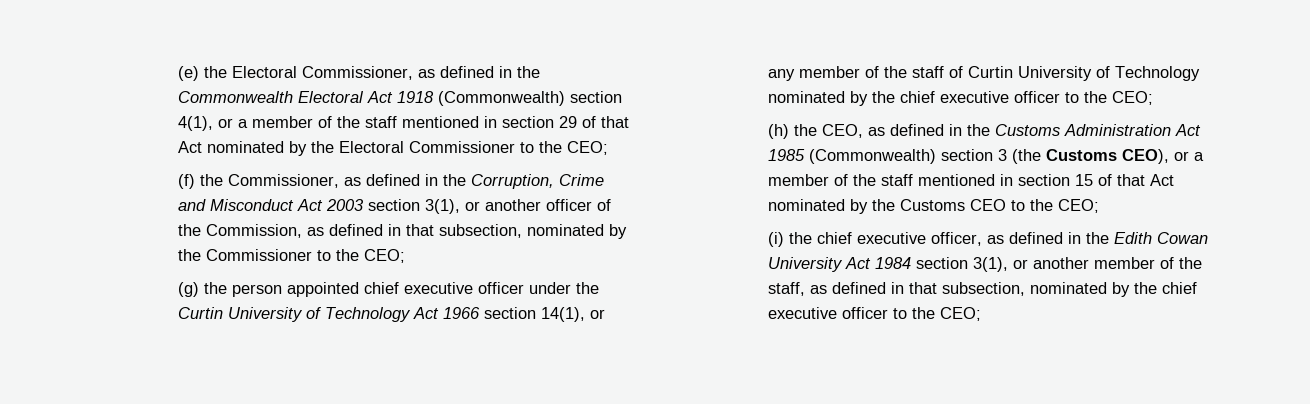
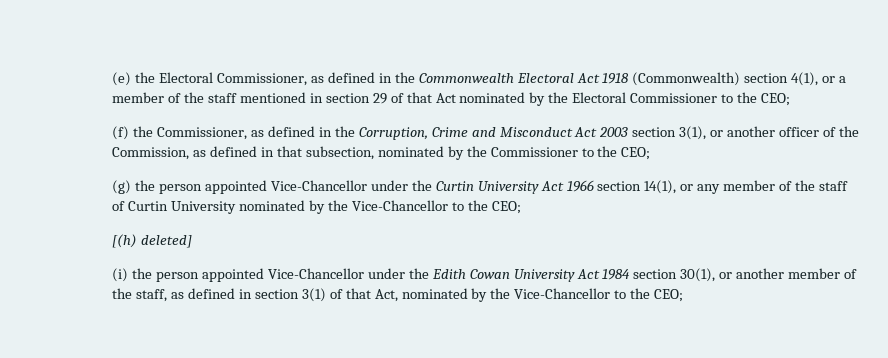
- (g) the person appointed chief executive officer under the Curtin University of Technology Act 1966 section 14(1), or any member of the staff of Curtin University of Technology nominated by the chief executive officer to the CEO;
- (h) the CEO, as defined in the Customs Administration Act 1985 (Commonwealth) section 3 (the Customs CEO), or a member of the staff mentioned in section 15 of that Act nominated by the Customs CEO to the CEO;
- (i) the chief executive officer, as defined in the Edith Cowan University Act 1984 section 3(1), or another member of the staff, as defined in that subsection, nominated by the chief executive officer to the CEO;
+ (g) the person appointed Vice-Chancellor under the Curtin University Act 1966 section 14(1), or any member of the staff of Curtin University nominated by the Vice-Chancellor to the CEO;
+ [(h) deleted]
+ (i) the person appointed Vice-Chancellor under the Edith Cowan University Act 1984 section 30(1), or another member of the staff, as defined in section 3(1) of that Act, nominated by the Vice-Chancellor to the CEO;

